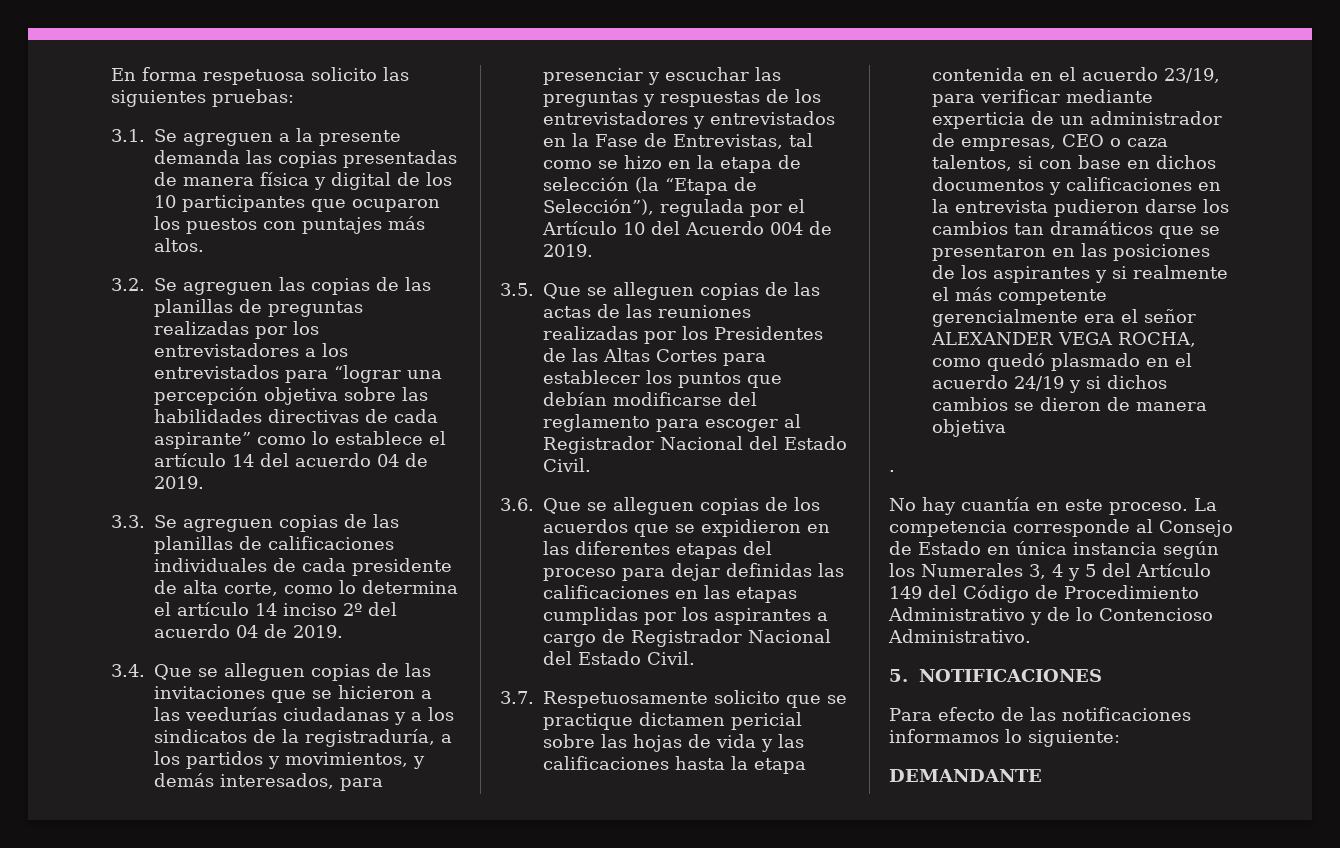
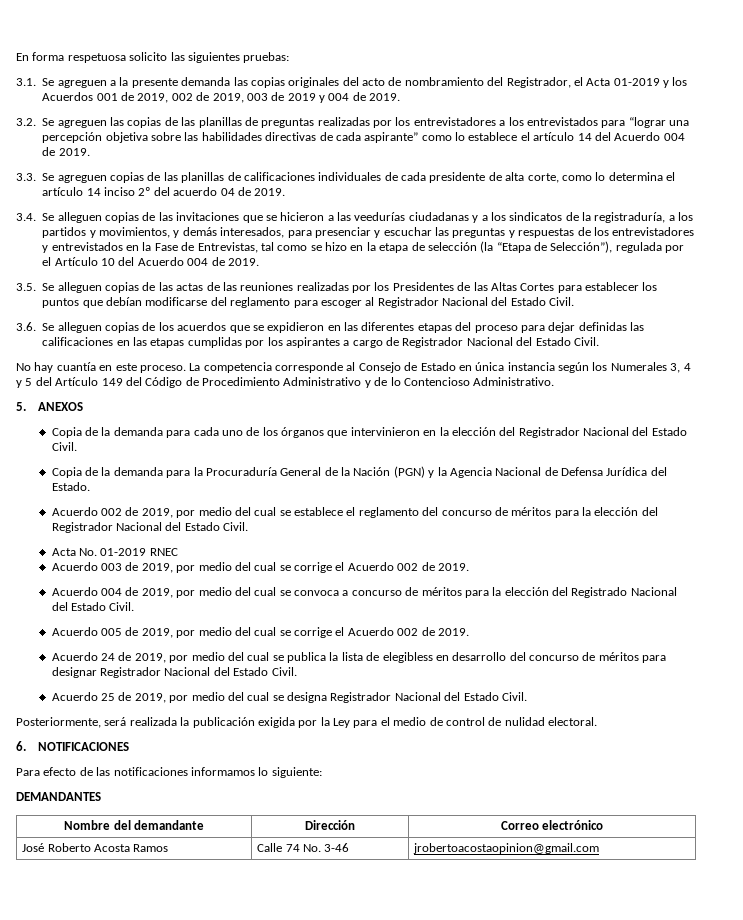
- 3.1. Se agreguen a la presente demanda las copias presentadas de manera física y digital de los 10 participantes que ocuparon los puestos con puntajes más altos.
+ 3.1. Se agreguen a la presente demanda las copias originales del acto de nombramiento del Registrador, el Acta 01-2019 y los Acuerdos 001 de 2019, 002 de 2019, 003 de 2019 y 004 de 2019.
- 3.2. Se agreguen las copias de las planillas de preguntas realizadas por los entrevistadores a los entrevistados para “lograr una percepción objetiva sobre las habilidades directivas de cada aspirante” como lo establece el artículo 14 del acuerdo 04 de 2019.
+ 3.2. Se agreguen las copias de las planillas de preguntas realizadas por los entrevistadores a los entrevistados para “lograr una percepción objetiva sobre las habilidades directivas de cada aspirante” como lo establece el artículo 14 del Acuerdo 004 de 2019.
- 3.4. Que se alleguen copias de las invitaciones que se hicieron a las veedurías ciudadanas y a los sindicatos de la registraduría, a los partidos y movimientos, y demás interesados, para presenciar y escuchar las preguntas y respuestas de los entrevistadores y entrevistados en la Fase de Entrevistas, tal como se hizo en la etapa de selección (la “Etapa de Selección”), regulada por el Artículo 10 del Acuerdo 004 de 2019.
+ 3.4. Se alleguen copias de las invitaciones que se hicieron a las veedurías ciudadanas y a los sindicatos de la registraduría, a los partidos y movimientos, y demás interesados, para presenciar y escuchar las preguntas y respuestas de los entrevistadores y entrevistados en la Fase de Entrevistas, tal como se hizo en la etapa de selección (la “Etapa de Selección”), regulada por el Artículo 10 del Acuerdo 004 de 2019.
- 3.5. Que se alleguen copias de las actas de las reuniones realizadas por los Presidentes de las Altas Cortes para establecer los puntos que debían modificarse del reglamento para escoger al Registrador Nacional del Estado Civil.
+ 3.5. Se alleguen copias de las actas de las reuniones realizadas por los Presidentes de las Altas Cortes para establecer los puntos que debían modificarse del reglamento para escoger al Registrador Nacional del Estado Civil.
- 3.6. Que se alleguen copias de los acuerdos que se expidieron en las diferentes etapas del proceso para dejar definidas las calificaciones en las etapas cumplidas por los aspirantes a cargo de Registrador Nacional del Estado Civil.
+ 3.6. Se alleguen copias de los acuerdos que se expidieron en las diferentes etapas del proceso para dejar definidas las calificaciones en las etapas cumplidas por los aspirantes a cargo de Registrador Nacional del Estado Civil.
- 3.7. Respetuosamente solicito que se practique dictamen pericial sobre las hojas de vida y las calificaciones hasta la etapa contenida en el acuerdo 23/19, para verificar mediante experticia de un administrador de empresas, CEO o caza talentos, si con base en dichos documentos y calificaciones en la entrevista pudieron darse los cambios tan dramáticos que se presentaron en las posiciones de los aspirantes y si realmente el más competente gerencialmente era el señor ALEXANDER VEGA ROCHA, como quedó plasmado en el acuerdo 24/19 y si dichos cambios se dieron de manera objetiva
- .
- 5. NOTIFICACIONES
+ 5. ANEXOS
+ Copia de la demanda para cada uno de los órganos que intervinieron en la elección del Registrador Nacional del Estado Civil.
+ Copia de la demanda para la Procuraduría General de la Nación (PGN) y la Agencia Nacional de Defensa Jurídica del Estado.
+ Acuerdo 002 de 2019, por medio del cual se establece el reglamento del concurso de méritos para la elección del Registrador Nacional del Estado Civil.
+ Acta No. 01-2019 RNEC
+ Acuerdo 003 de 2019, por medio del cual se corrige el Acuerdo 002 de 2019.
+ Acuerdo 004 de 2019, por medio del cual se convoca a concurso de méritos para la elección del Registrado Nacional del Estado Civil.
+ Acuerdo 005 de 2019, por medio del cual se corrige el Acuerdo 002 de 2019.
+ Acuerdo 24 de 2019, por medio del cual se publica la lista de elegibless en desarrollo del concurso de méritos para designar Registrador Nacional del Estado Civil.
+ Acuerdo 25 de 2019, por medio del cual se designa Registrador Nacional del Estado Civil.
+ Posteriormente, será realizada la publicación exigida por la Ley para el medio de control de nulidad electoral.
+ 6. NOTIFICACIONES
- DEMANDANTE
+ DEMANDANTES
+ Nombre del demandante | Dirección | Correo electrónico
+ José Roberto Acosta Ramos | Calle 74 No. 3-46 | jrobertoacostaopinion@gmail.com

